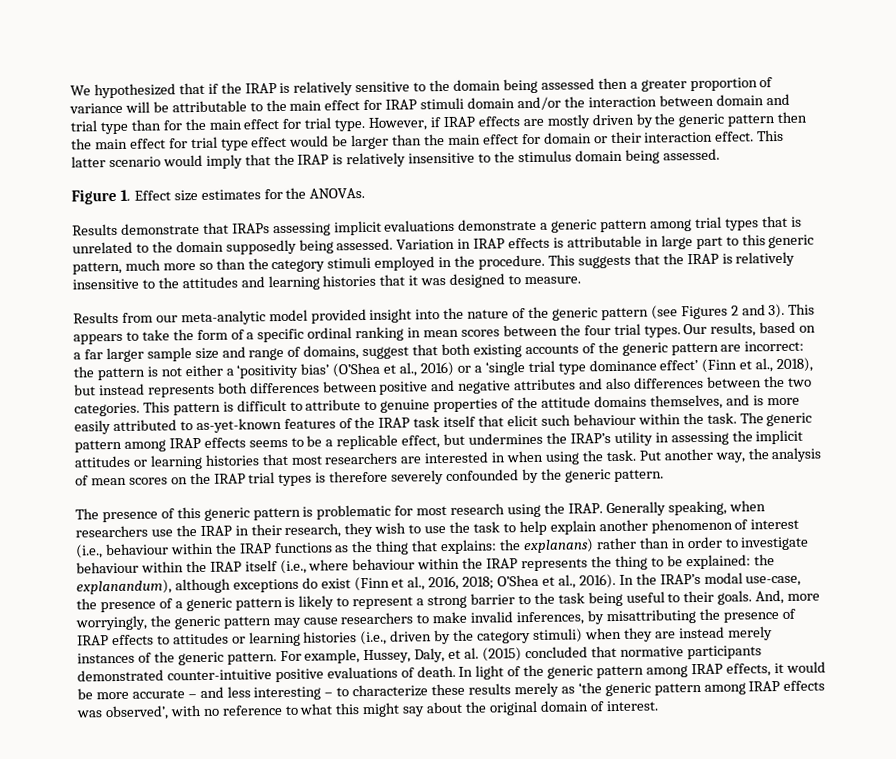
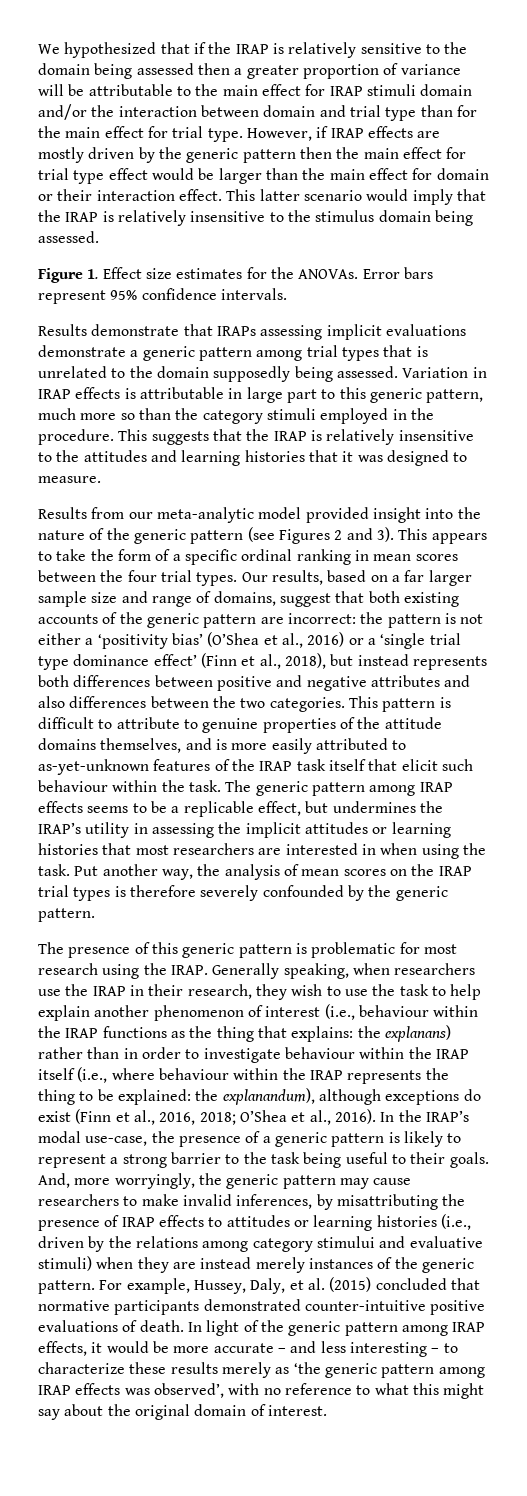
+ Error bars represent 95% confidence intervals.
- This pattern is difficult to attribute to genuine properties of the attitude domains themselves, and is more easily attributed to as-yet-known features of the IRAP task itself that elicit such behaviour within the task.
+ This pattern is difficult to attribute to genuine properties of the attitude domains themselves, and is more easily attributed to as-yet-unknown features of the IRAP task itself that elicit such behaviour within the task.
- And, more worryingly, the generic pattern may cause researchers to make invalid inferences, by misattributing the presence of IRAP effects to attitudes or learning histories (i.e., driven by the category stimuli) when they are instead merely instances of the generic pattern.
+ And, more worryingly, the generic pattern may cause researchers to make invalid inferences, by misattributing the presence of IRAP effects to attitudes or learning histories (i.e., driven by the relations among category stimului and evaluative stimuli) when they are instead merely instances of the generic pattern.

